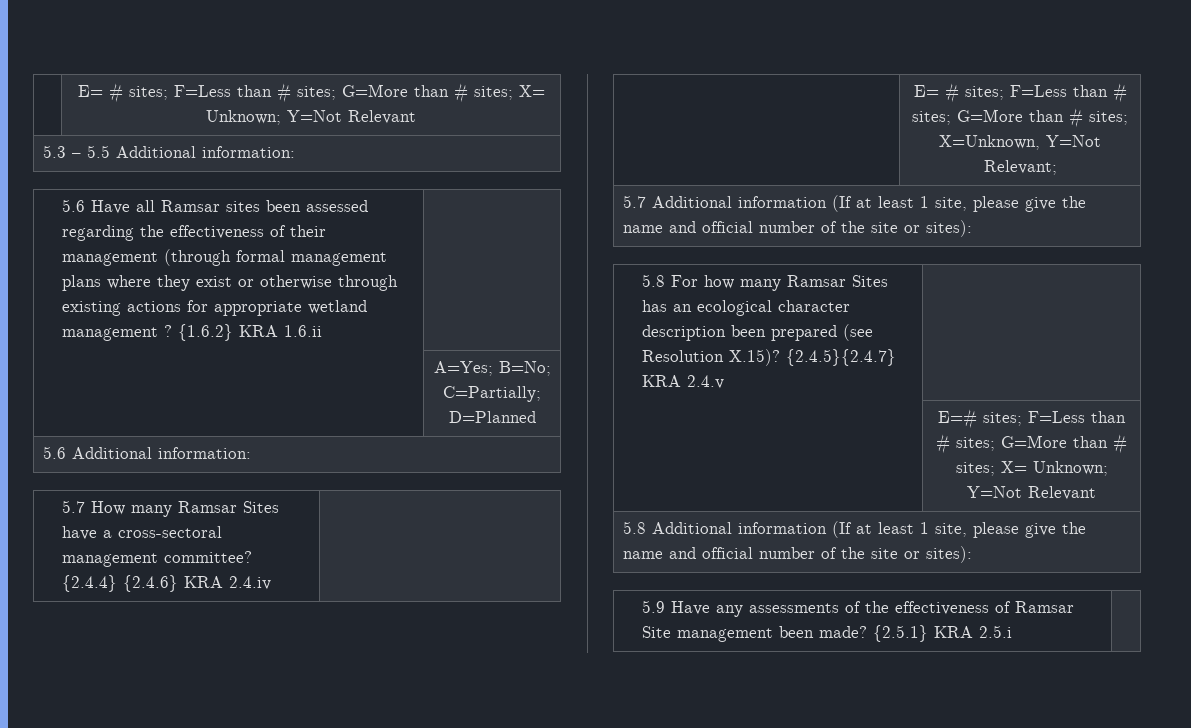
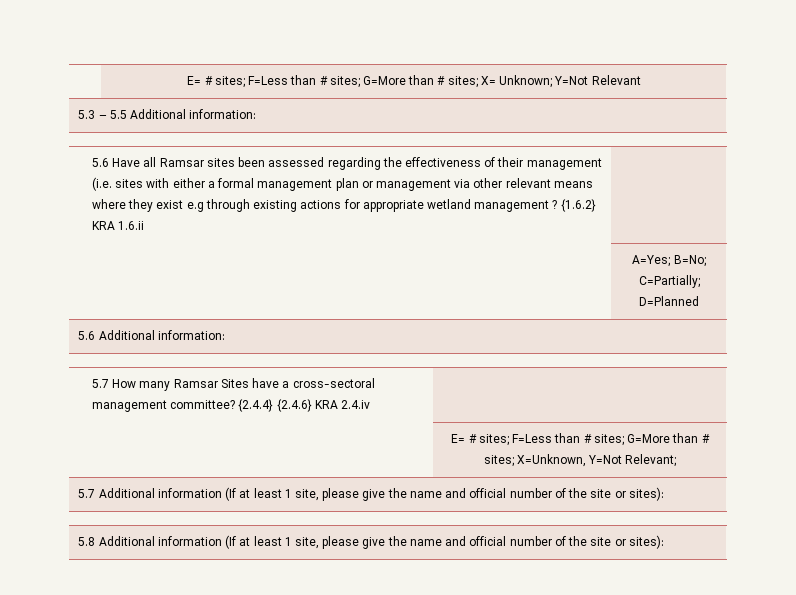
- 5.6 Have all Ramsar sites been assessed regarding the effectiveness of their management (through formal management plans where they exist or otherwise through existing actions for appropriate wetland management ?
+ 5.6 Have all Ramsar sites been assessed regarding the effectiveness of their management (i.e. sites with either a formal management plan or management via other relevant means where they exist e.g through existing actions for appropriate wetland management ?
- 5.8 For how many Ramsar Sites has an ecological character description been prepared (see Resolution X.15)? {2.4.5}{2.4.7} KRA 2.4.v |
- | E=# sites; F=Less than # sites; G=More than # sites; X= Unknown; Y=Not Relevant
- 5.9 Have any assessments of the effectiveness of Ramsar Site management been made? {2.5.1} KRA 2.5.i |

